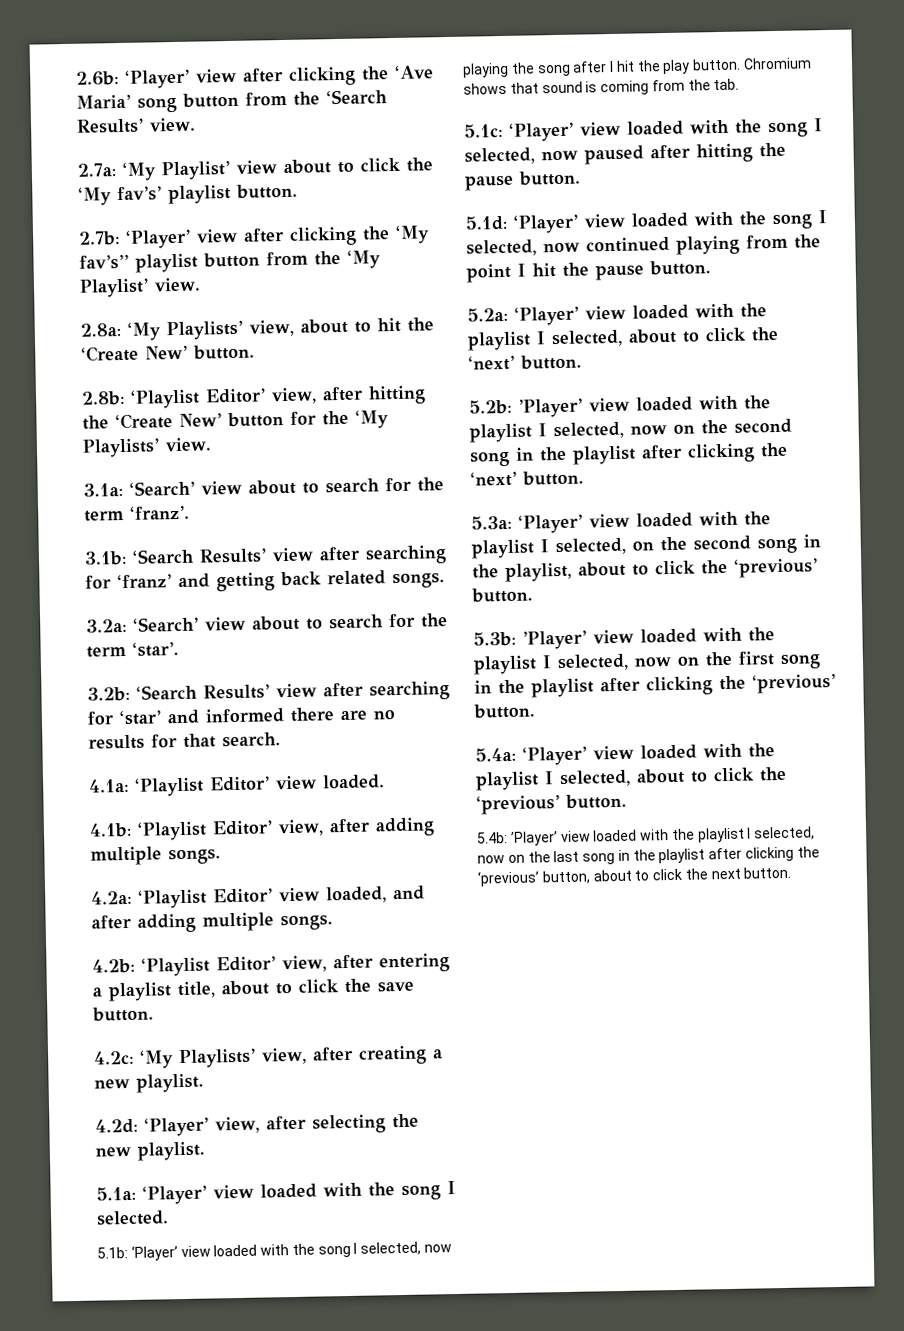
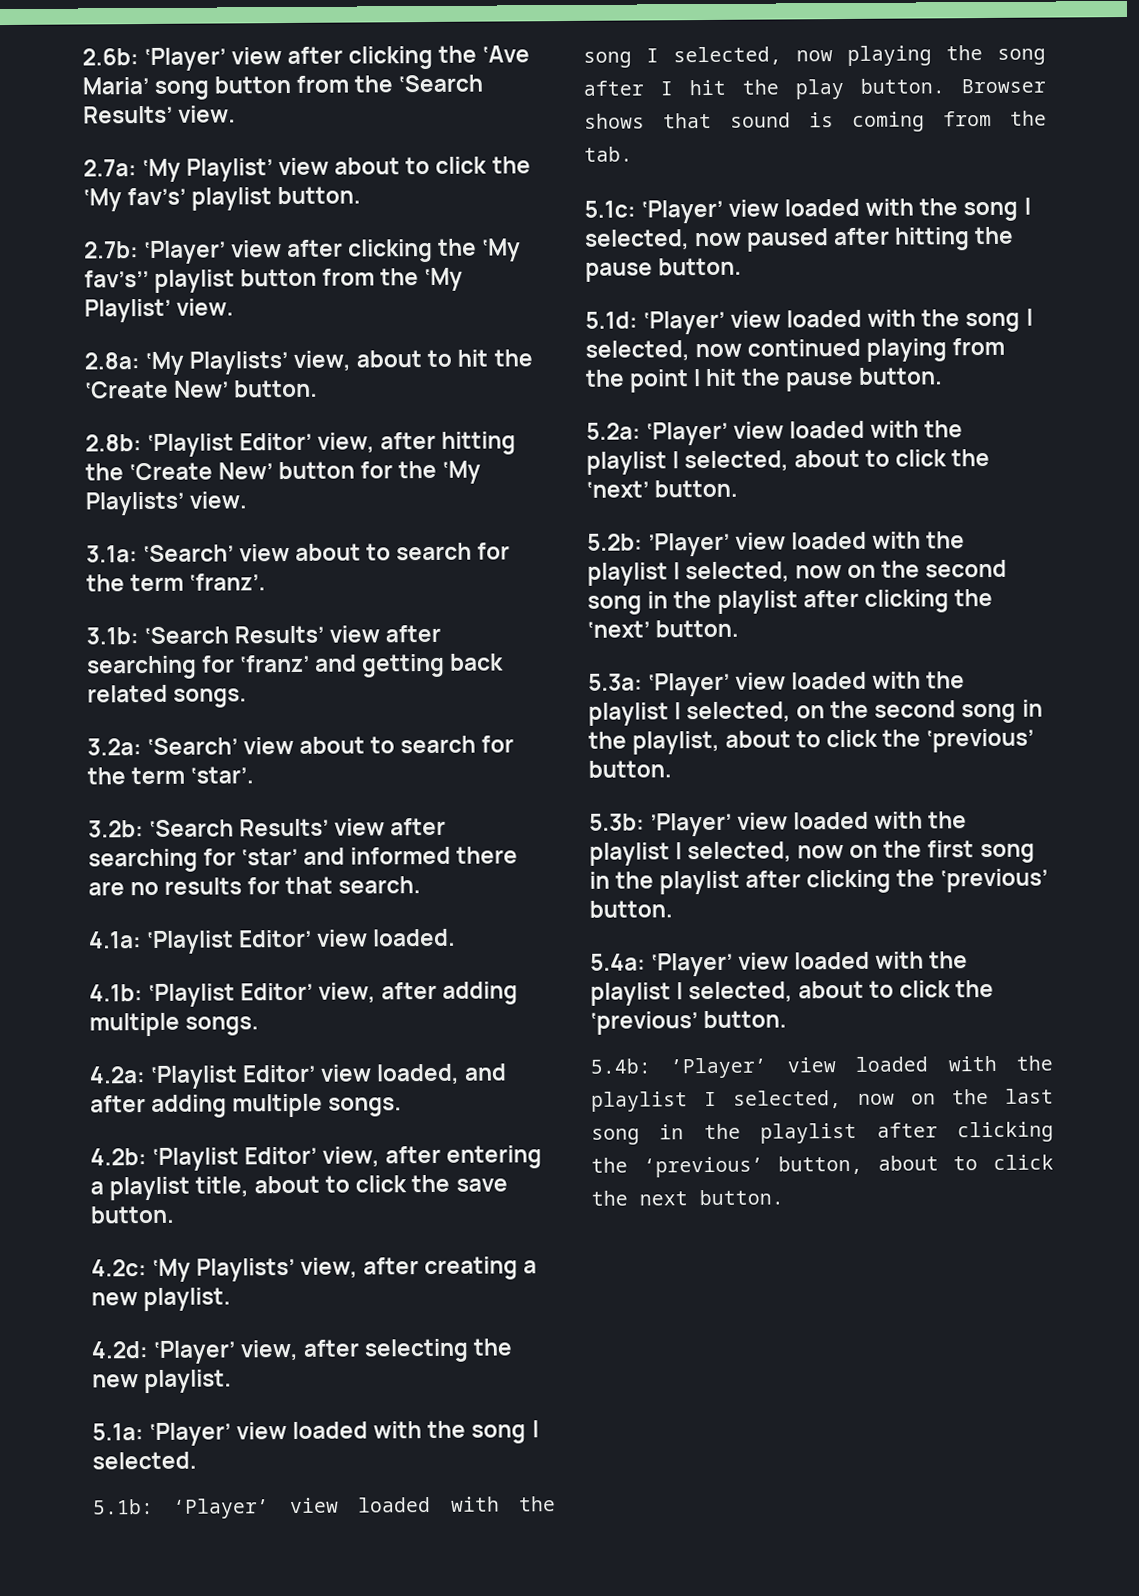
- Chromium shows that sound is coming from the tab.
+ Browser shows that sound is coming from the tab.

